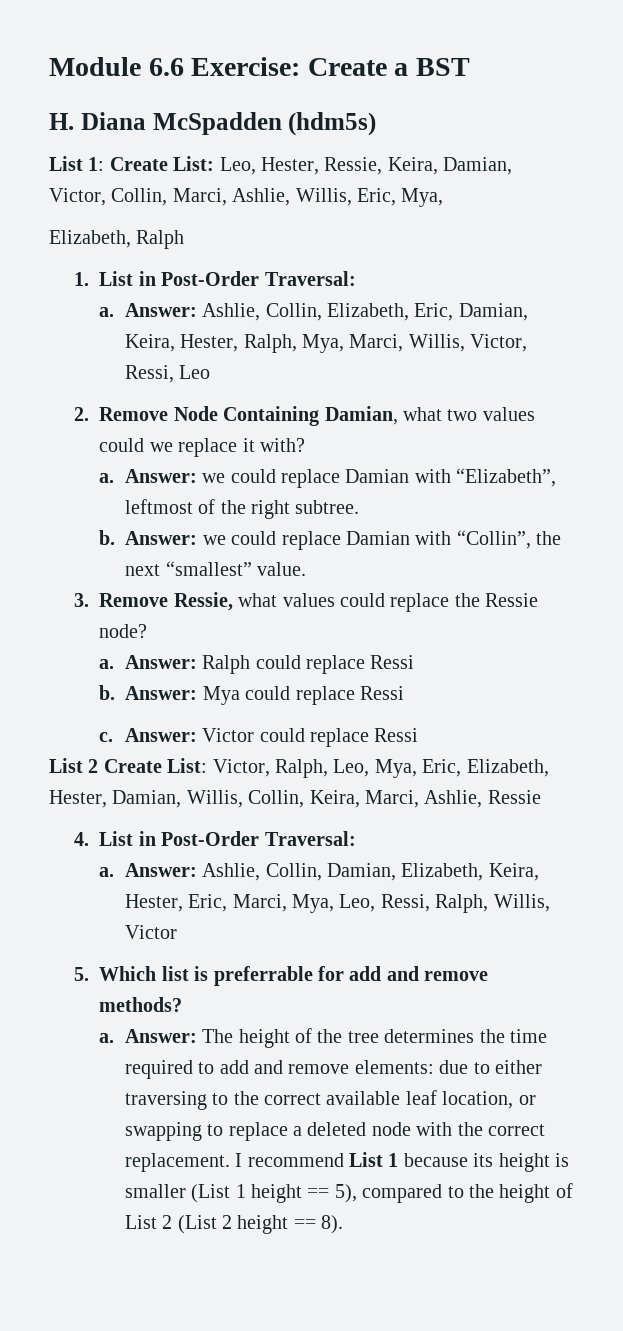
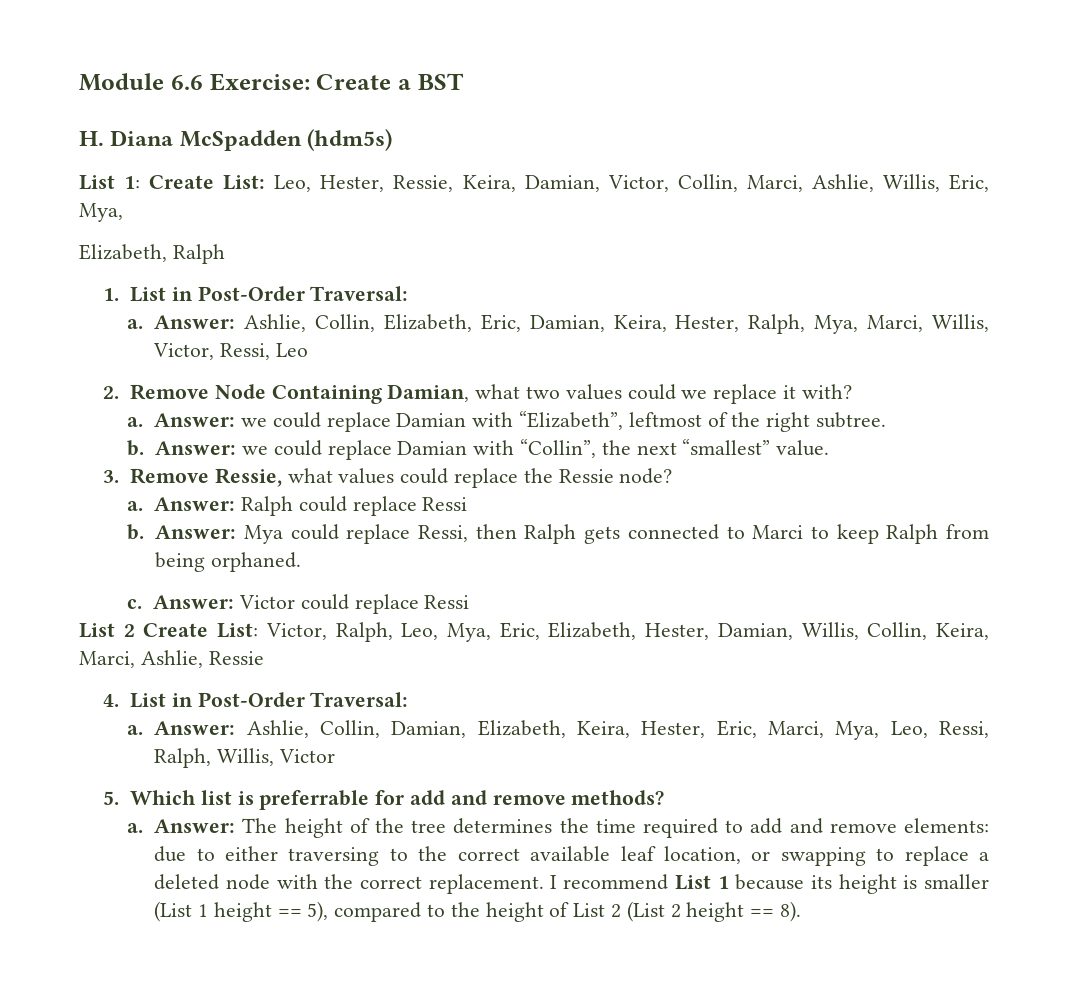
- Answer: Mya could replace Ressi
+ Answer: Mya could replace Ressi, then Ralph gets connected to Marci to keep Ralph from being orphaned.

